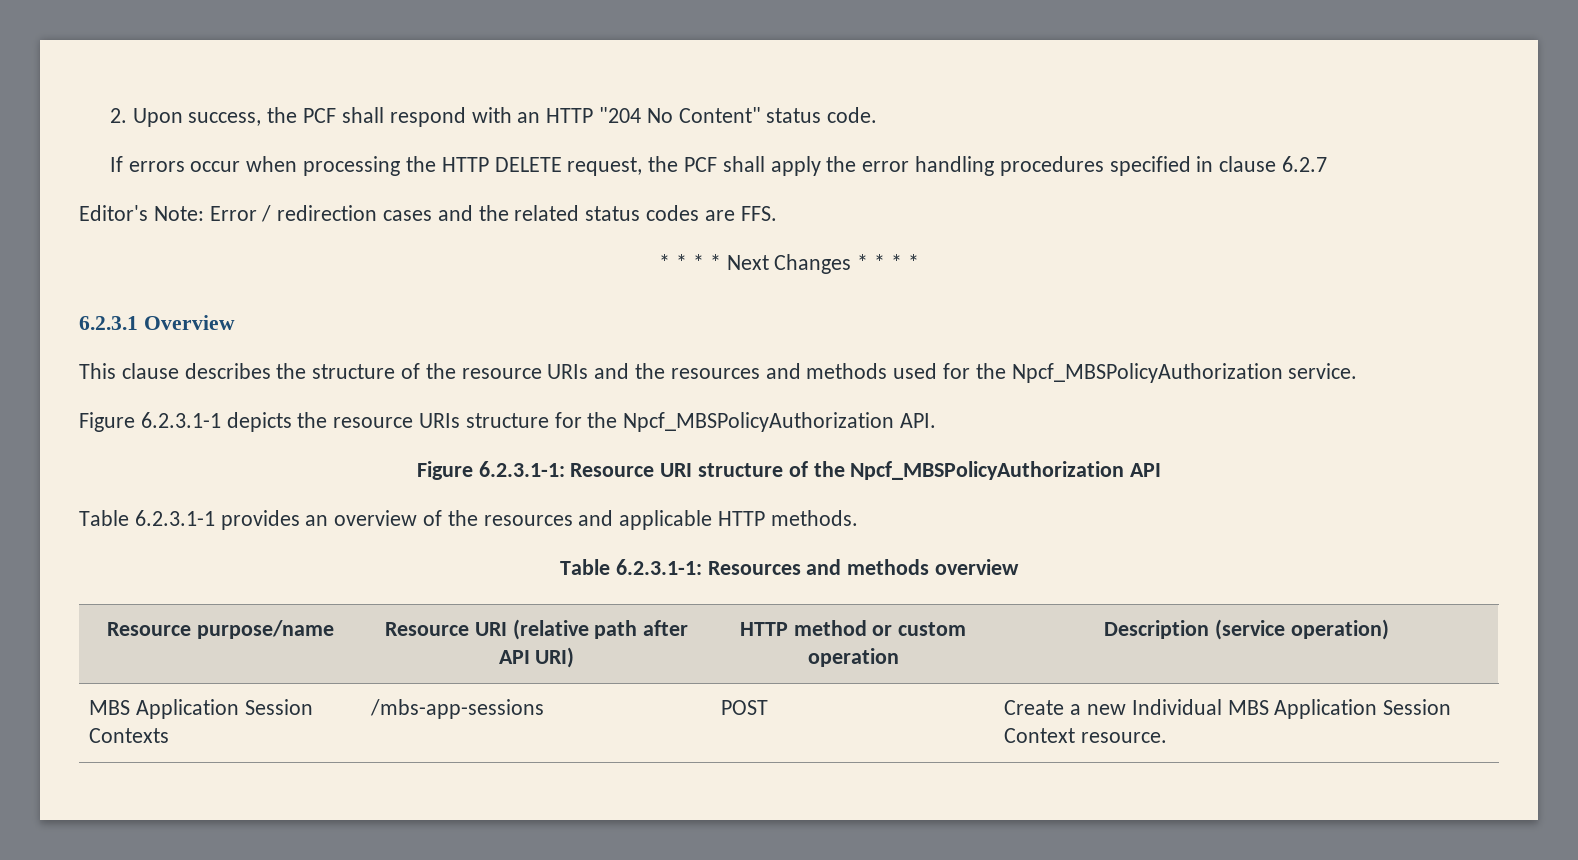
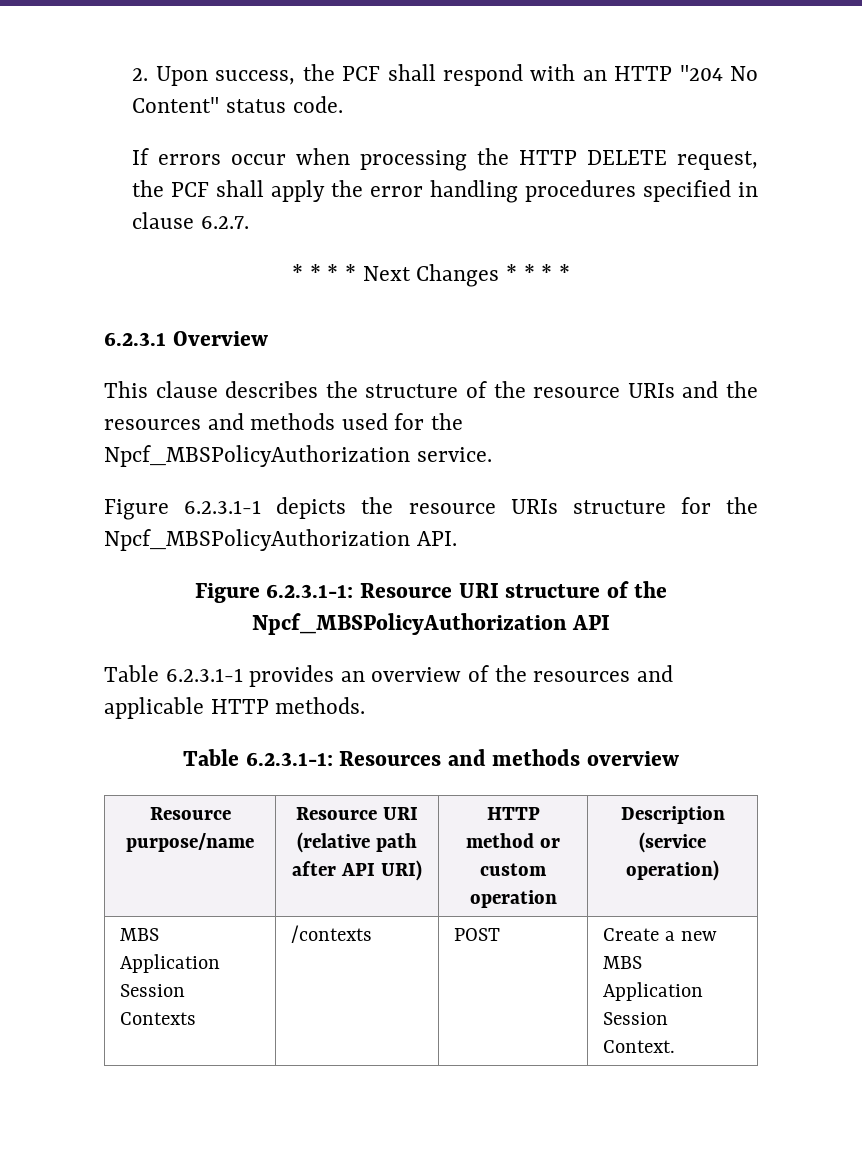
- If errors occur when processing the HTTP DELETE request, the PCF shall apply the error handling procedures specified in clause 6.2.7
- Editor's Note: Error / redirection cases and the related status codes are FFS.
+ If errors occur when processing the HTTP DELETE request, the PCF shall apply the error handling procedures specified in clause 6.2.7.
- MBS Application Session Contexts | /mbs-app-sessions | POST | Create a new Individual MBS Application Session Context resource.
+ MBS Application Session Contexts | /contexts | POST | Create a new MBS Application Session Context.

